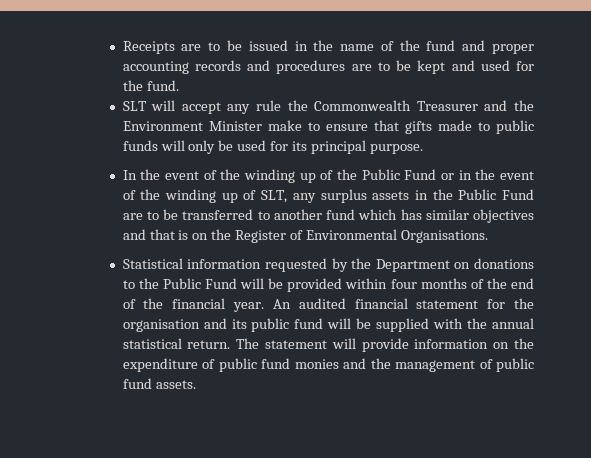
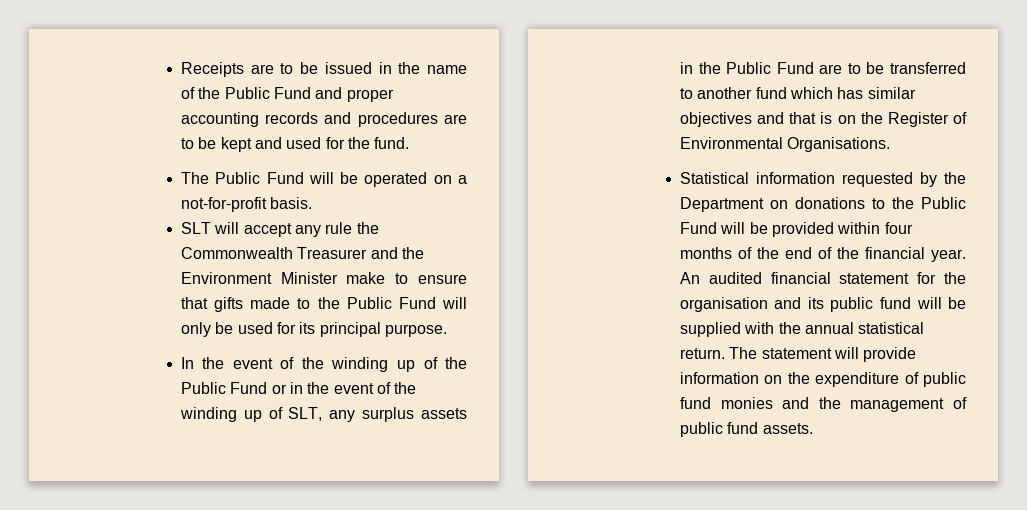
- Receipts are to be issued in the name of the fund and proper accounting records and procedures are to be kept and used for the fund.
+ Receipts are to be issued in the name of the Public Fund and proper accounting records and procedures are to be kept and used for the fund.
+ The Public Fund will be operated on a not-for-profit basis.
- SLT will accept any rule the Commonwealth Treasurer and the Environment Minister make to ensure that gifts made to public funds will only be used for its principal purpose.
+ SLT will accept any rule the Commonwealth Treasurer and the Environment Minister make to ensure that gifts made to the Public Fund will only be used for its principal purpose.

